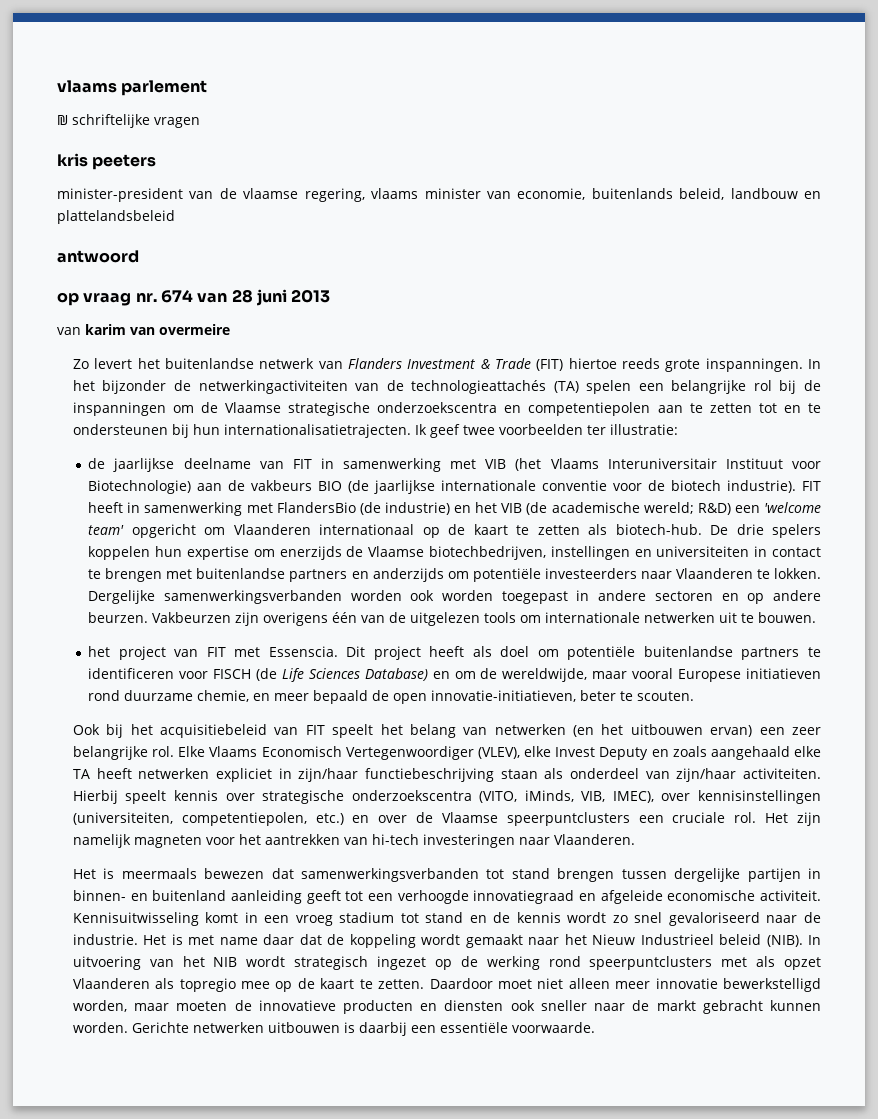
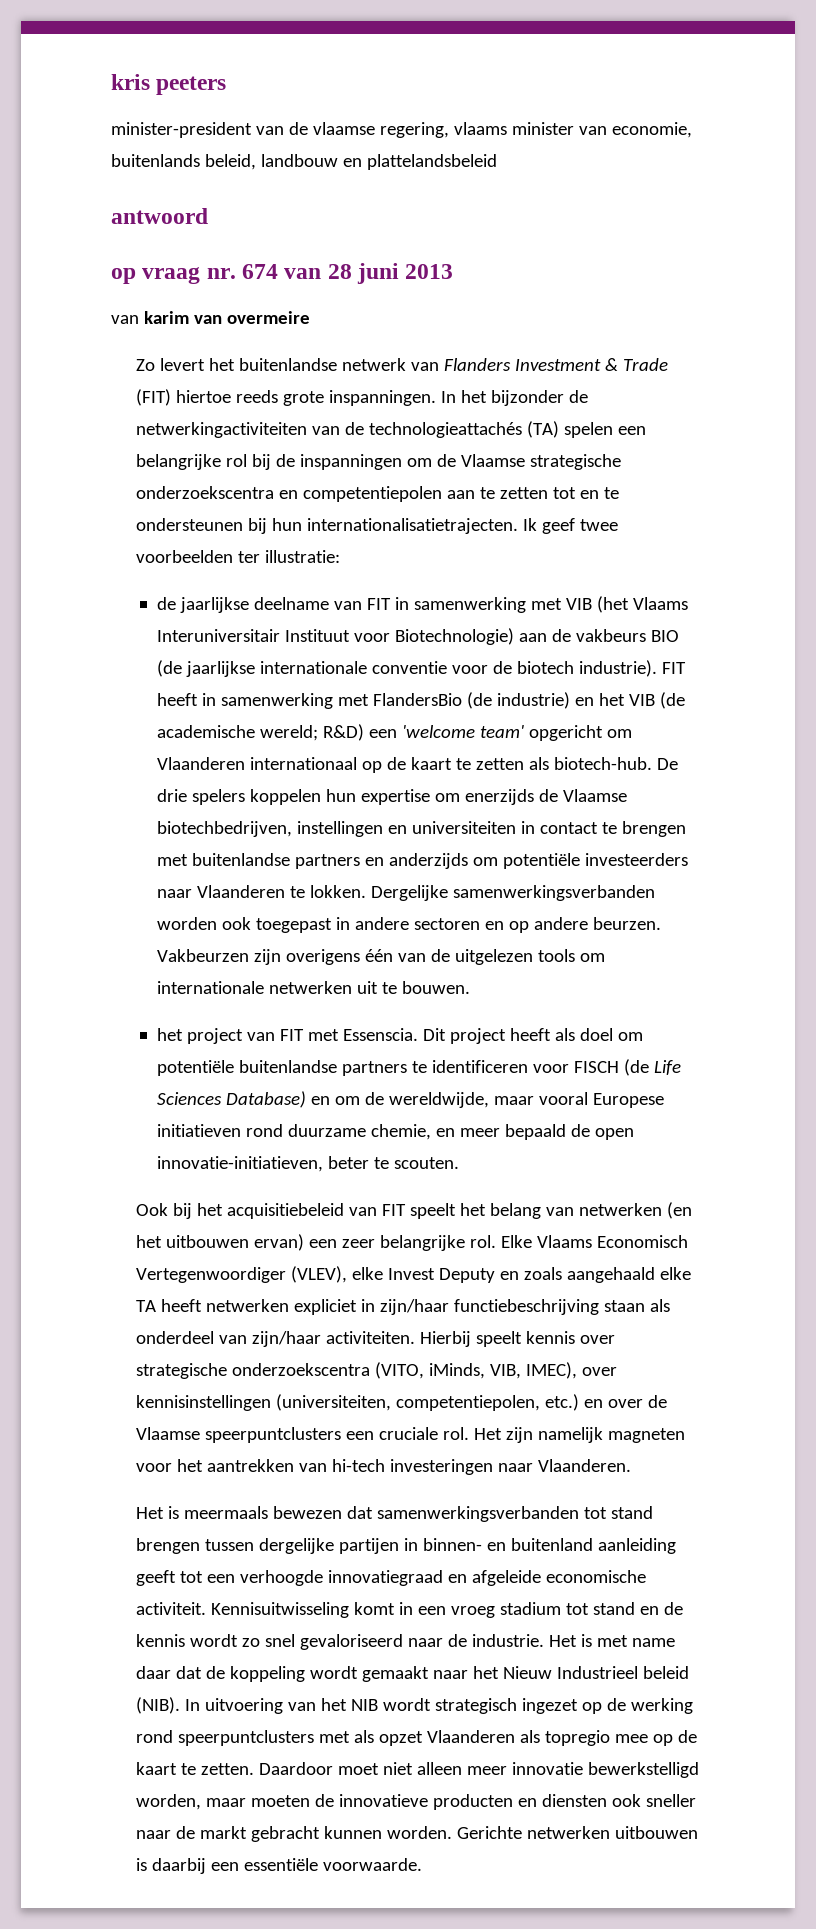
- vlaams parlement
- ₪ schriftelijke vragen
- Dergelijke samenwerkingsverbanden worden ook worden toegepast in andere sectoren en op andere beurzen.
+ Dergelijke samenwerkingsverbanden worden ook toegepast in andere sectoren en op andere beurzen.

